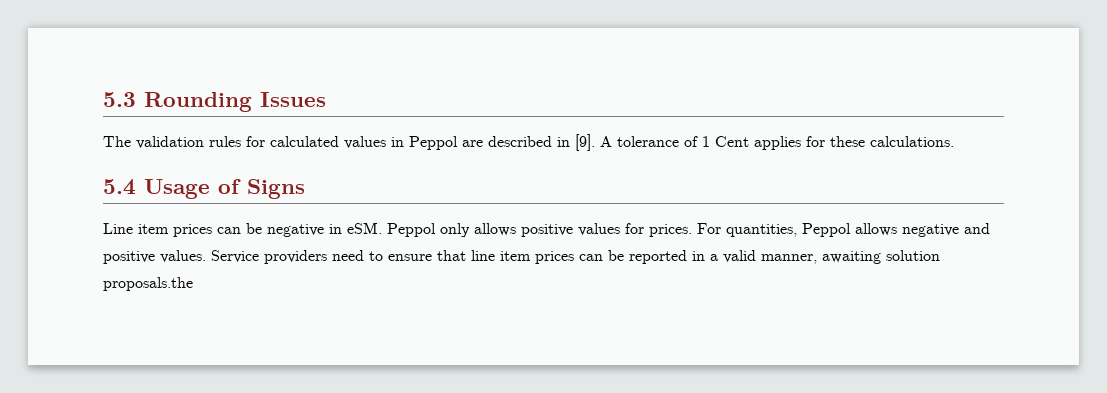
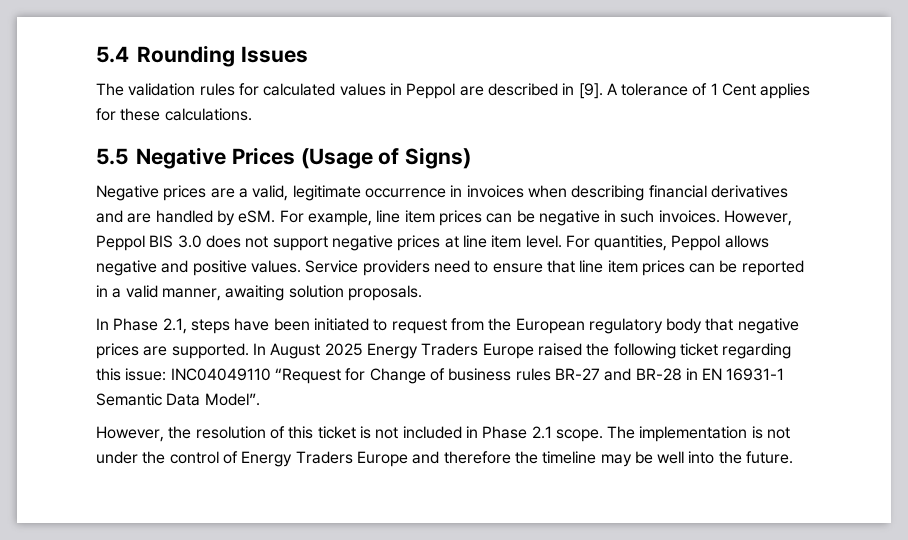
- 5.3 Rounding Issues
+ 5.4 Rounding Issues
- 5.4 Usage of Signs
- Line item prices can be negative in eSM. Peppol only allows positive values for prices.
+ 5.5 Negative Prices (Usage of Signs)
+ Negative prices are a valid, legitimate occurrence in invoices when describing financial derivatives and are handled by eSM. For example, line item prices can be negative in such invoices. However, Peppol BIS 3.0 does not support negative prices at line item level.
- Service providers need to ensure that line item prices can be reported in a valid manner, awaiting solution proposals.the
+ Service providers need to ensure that line item prices can be reported in a valid manner, awaiting solution proposals.
+ In Phase 2.1, steps have been initiated to request from the European regulatory body that negative prices are supported. In August 2025 Energy Traders Europe raised the following ticket regarding this issue: INC04049110 “Request for Change of business rules BR-27 and BR-28 in EN 16931-1 Semantic Data Model”.
+ However, the resolution of this ticket is not included in Phase 2.1 scope. The implementation is not under the control of Energy Traders Europe and therefore the timeline may be well into the future.

